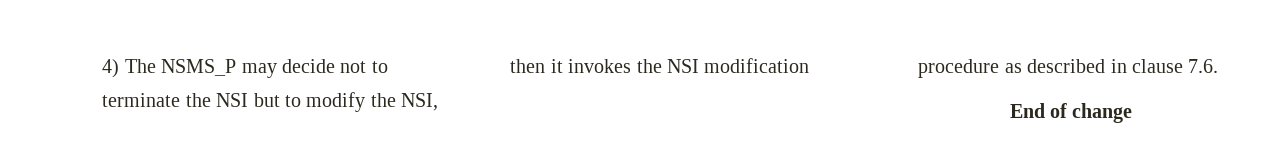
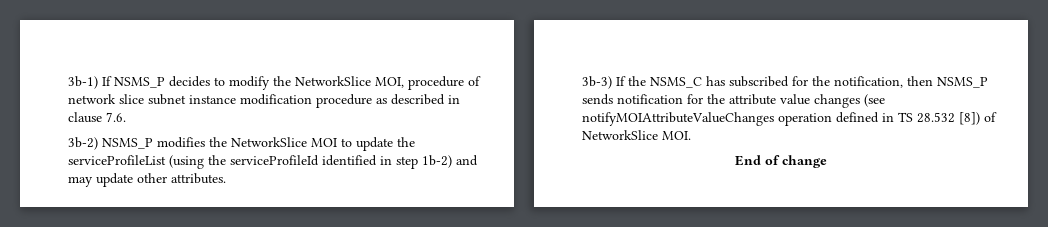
- 4) The NSMS_P may decide not to terminate the NSI but to modify the NSI, then it invokes the NSI modification procedure as described in clause 7.6.
+ 3b-1) If NSMS_P decides to modify the NetworkSlice MOI, procedure of network slice subnet instance modification procedure as described in clause 7.6.
+ 3b-2) NSMS_P modifies the NetworkSlice MOI to update the serviceProfileList (using the serviceProfileId identified in step 1b-2) and may update other attributes.
+ 3b-3) If the NSMS_C has subscribed for the notification, then NSMS_P sends notification for the attribute value changes (see notifyMOIAttributeValueChanges operation defined in TS 28.532 [8]) of NetworkSlice MOI.

